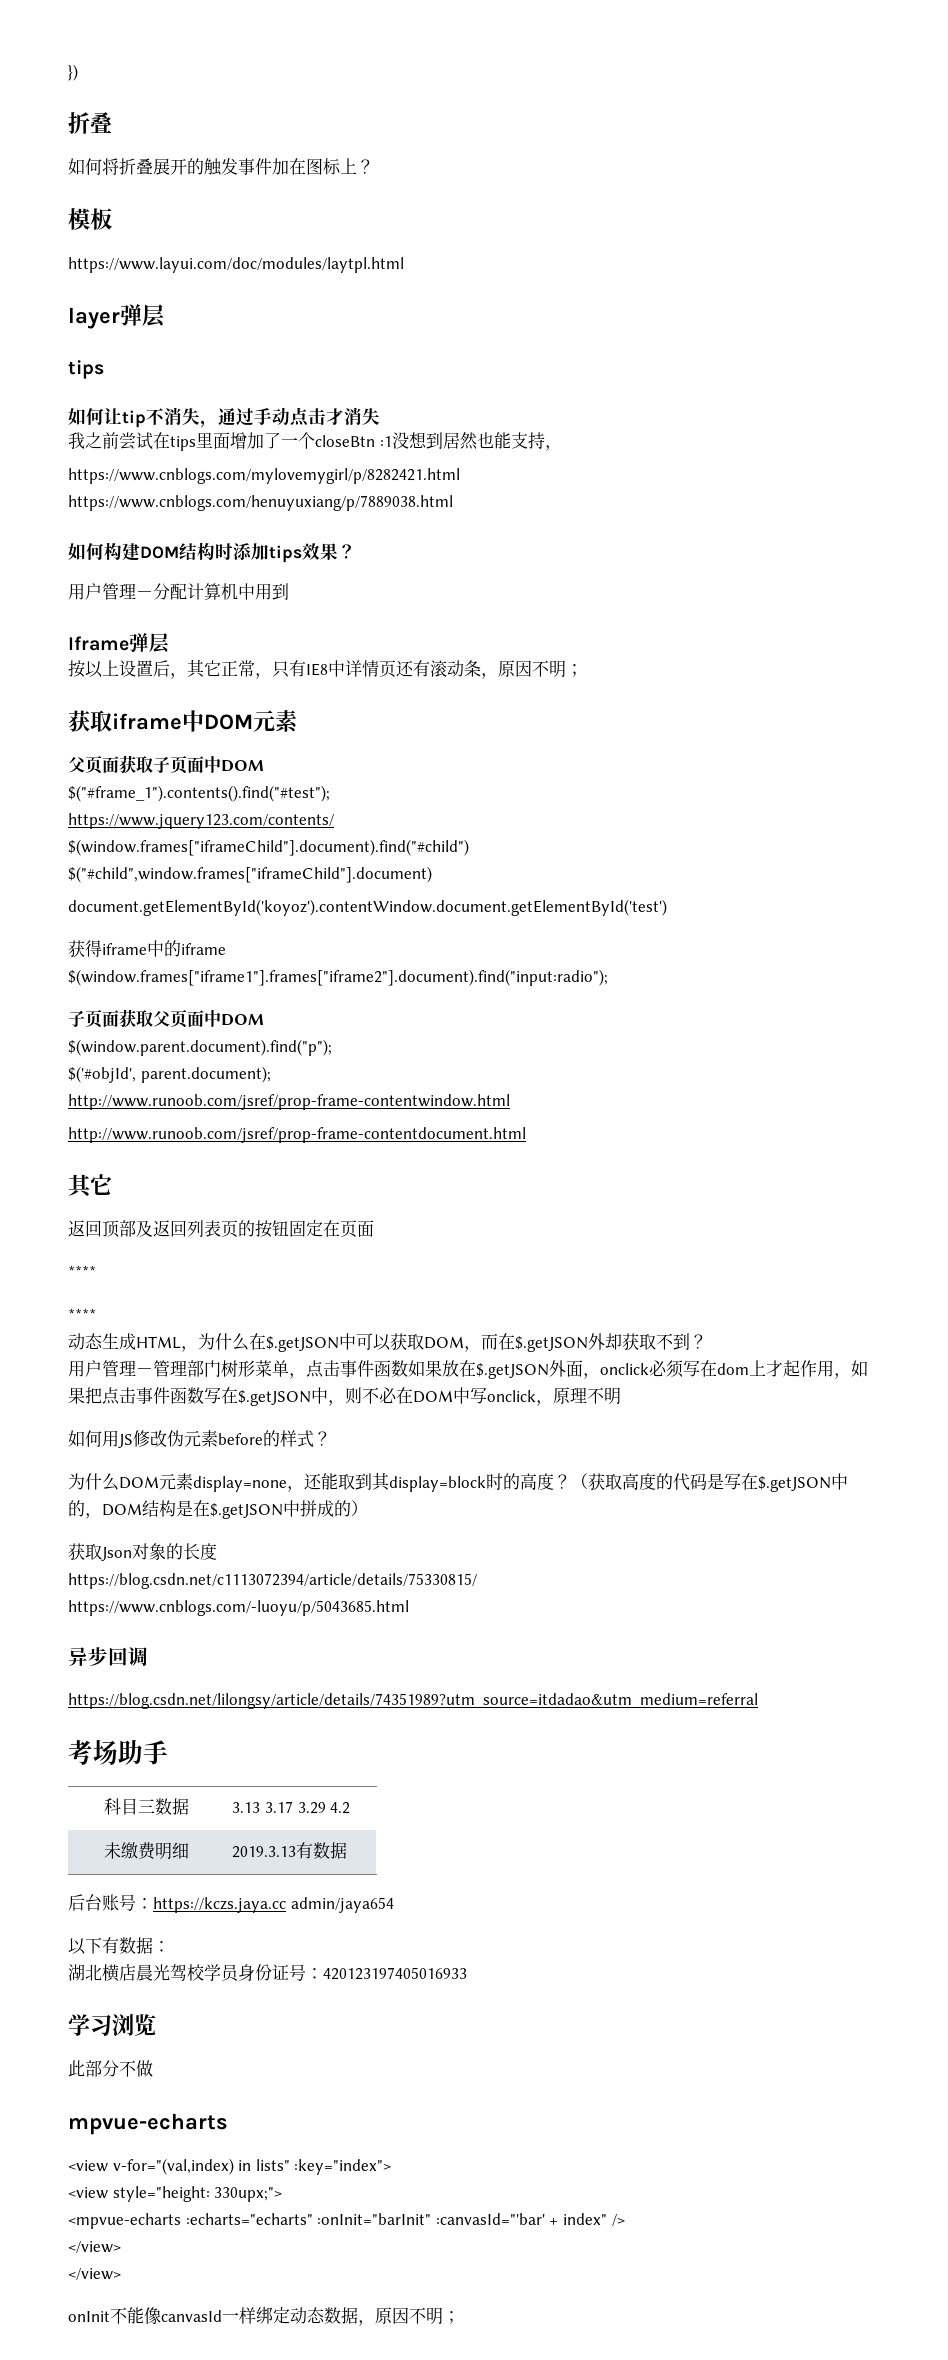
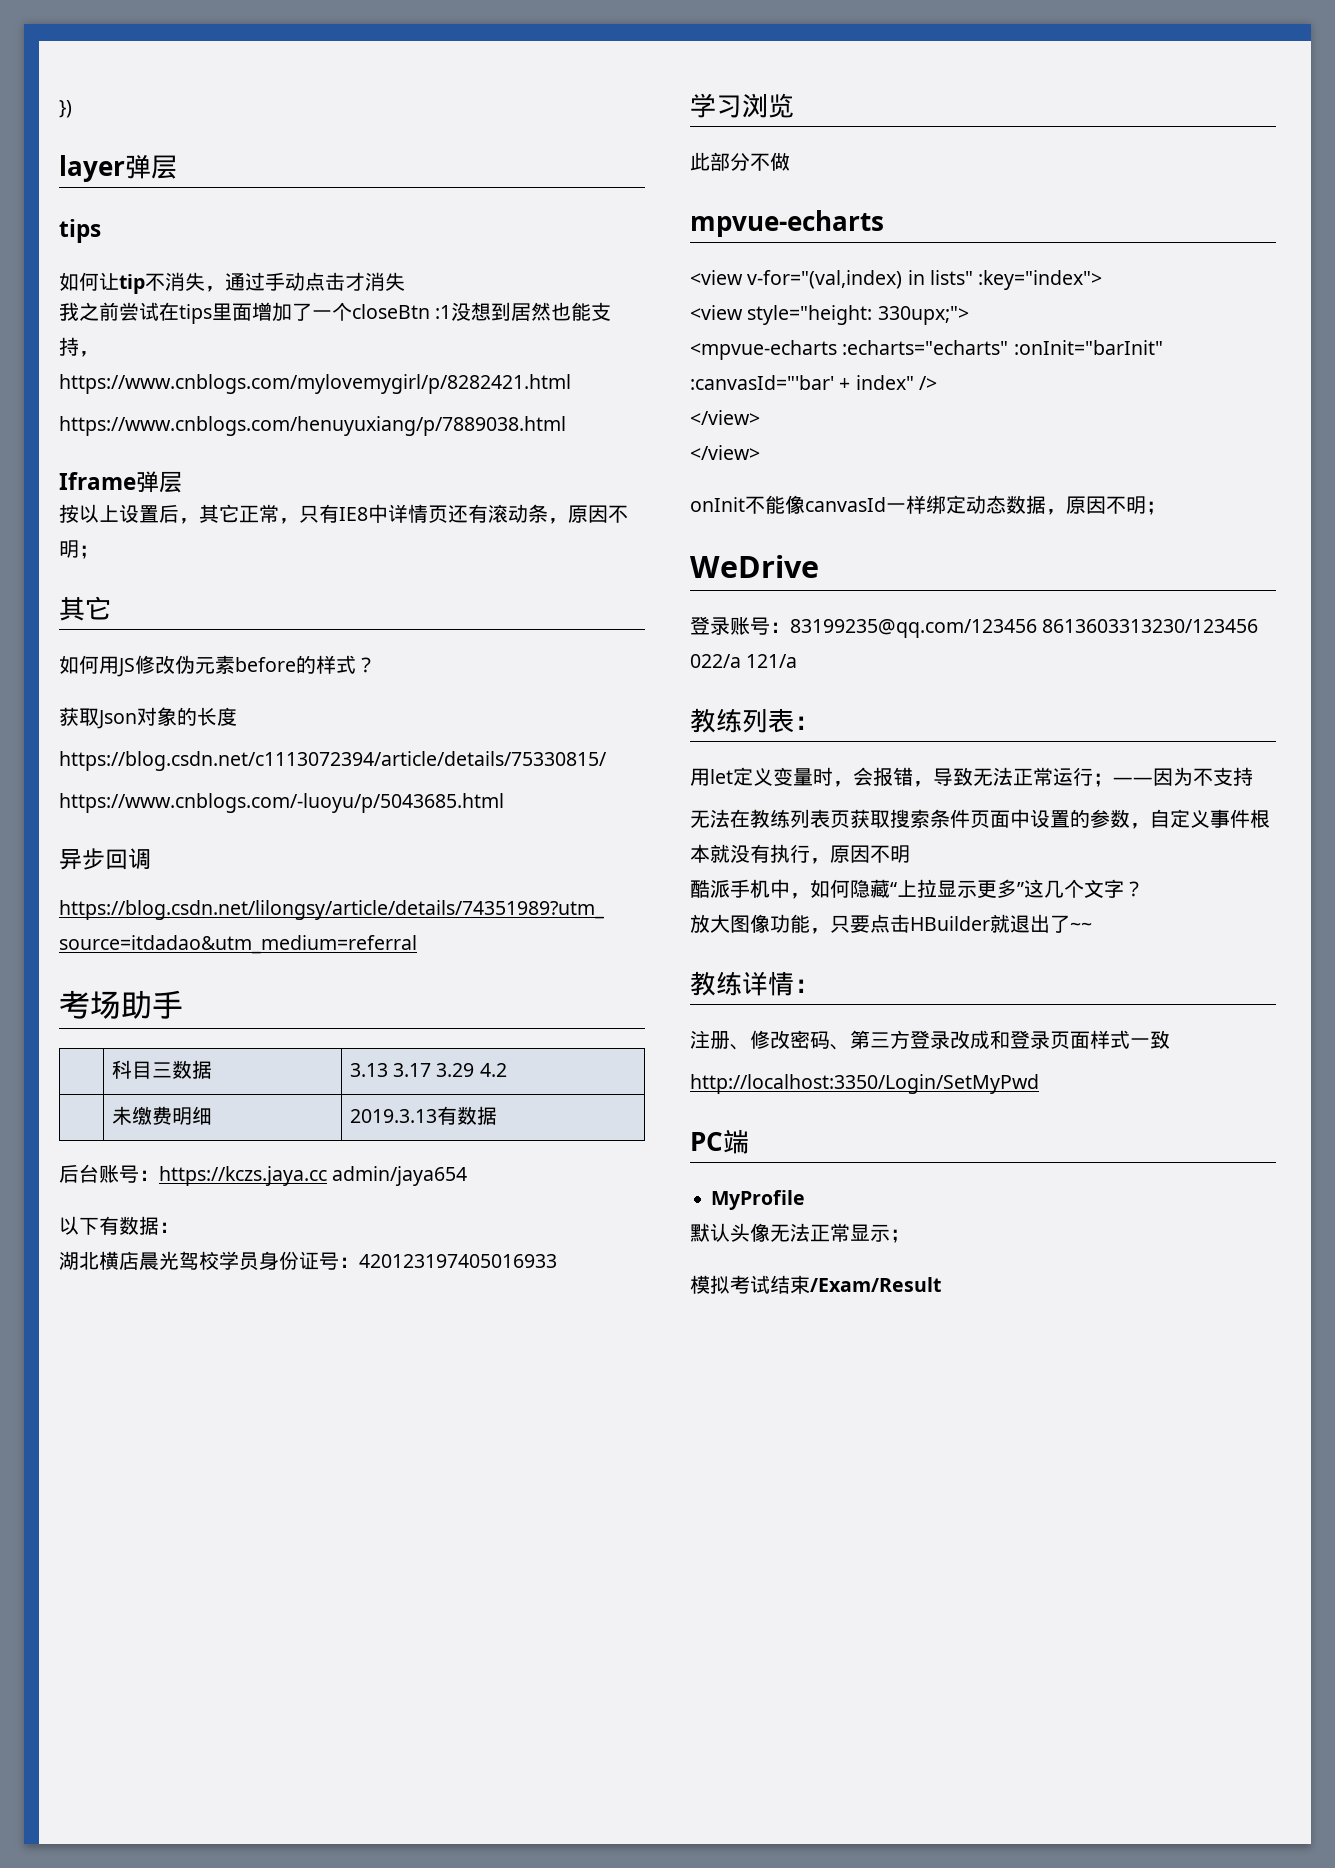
  })
- 折叠
- 如何将折叠展开的触发事件加在图标上？
- 模板
- https://www.layui.com/doc/modules/laytpl.html
- 如何构建DOM结构时添加tips效果？
- 用户管理－分配计算机中用到
  按以上设置后，其它正常，只有IE8中详情页还有滚动条，原因不明；
- 获取iframe中DOM元素
- 父页面获取子页面中DOM
- $("#frame_1").contents().find("#test");
- https://www.jquery123.com/contents/
- $(window.frames["iframeChild"].document).find("#child")
- $("#child",window.frames["iframeChild"].document)
- document.getElementById('koyoz').contentWindow.document.getElementById('test')
- 获得iframe中的iframe
- $(window.frames["iframe1"].frames["iframe2"].document).find("input:radio");
- 子页面获取父页面中DOM
- $(window.parent.document).find("p");
- $('#objId', parent.document);
- http://www.runoob.com/jsref/prop-frame-contentwindow.html
- http://www.runoob.com/jsref/prop-frame-contentdocument.html
  其它
- 返回顶部及返回列表页的按钮固定在页面
- ****
- ****
- 动态生成HTML，为什么在$.getJSON中可以获取DOM，而在$.getJSON外却获取不到？
- 用户管理－管理部门树形菜单，点击事件函数如果放在$.getJSON外面，onclick必须写在dom上才起作用，如果把点击事件函数写在$.getJSON中，则不必在DOM中写onclick，原理不明
- 为什么DOM元素display=none，还能取到其display=block时的高度？（获取高度的代码是写在$.getJSON中的，DOM结构是在$.getJSON中拼成的）
+ WeDrive
+ 登录账号：83199235@qq.com/123456 8613603313230/123456 022/a 121/a
+ 教练列表：
+ 用let定义变量时，会报错，导致无法正常运行；――因为不支持
+ 无法在教练列表页获取搜索条件页面中设置的参数，自定义事件根本就没有执行，原因不明
+ 酷派手机中，如何隐藏“上拉显示更多”这几个文字？
+ 放大图像功能，只要点击HBuilder就退出了~~
+ 教练详情：
+ 注册、修改密码、第三方登录改成和登录页面样式一致
+ http://localhost:3350/Login/SetMyPwd
+ PC端
+ MyProfile
+ 默认头像无法正常显示；
+ 模拟考试结束/Exam/Result

